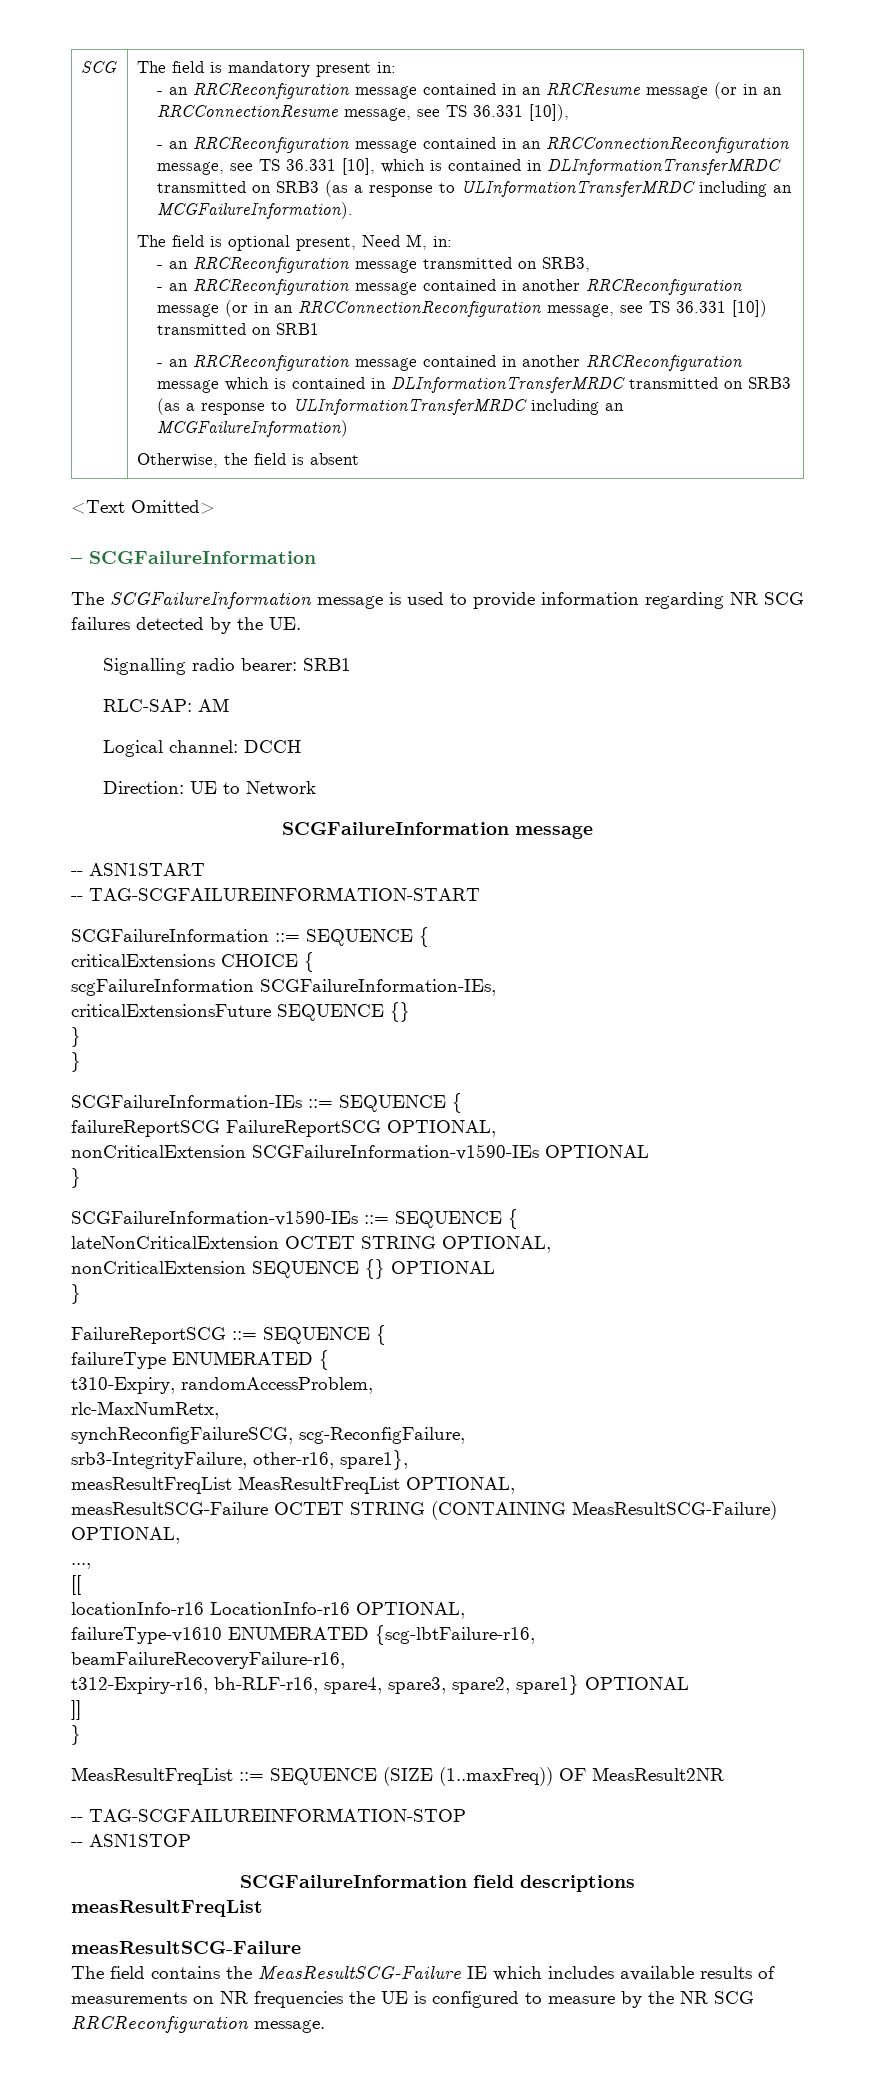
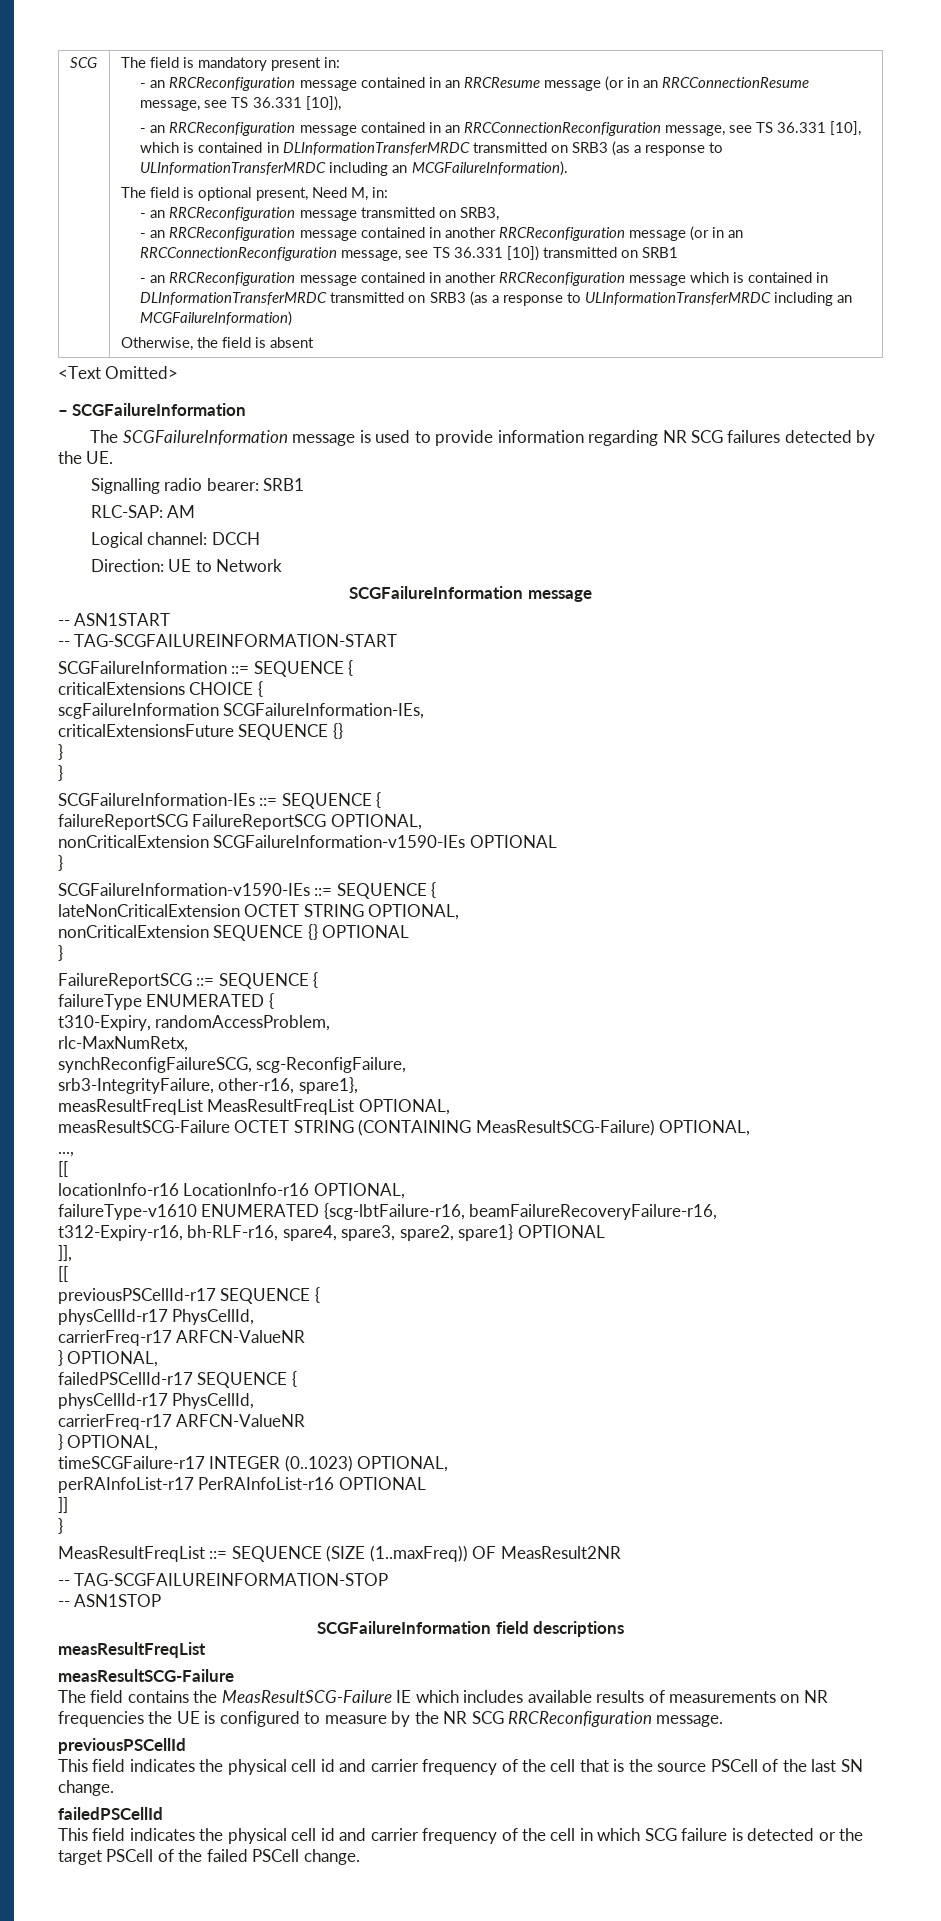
+ ]],
+ [[
+ previousPSCellId-r17 SEQUENCE {
+ physCellId-r17 PhysCellId,
+ carrierFreq-r17 ARFCN-ValueNR
+ } OPTIONAL,
+ failedPSCellId-r17 SEQUENCE {
+ physCellId-r17 PhysCellId,
+ carrierFreq-r17 ARFCN-ValueNR
+ } OPTIONAL,
+ timeSCGFailure-r17 INTEGER (0..1023) OPTIONAL,
+ perRAInfoList-r17 PerRAInfoList-r16 OPTIONAL
+ previousPSCellId
+ This field indicates the physical cell id and carrier frequency of the cell that is the source PSCell of the last SN change.
+ failedPSCellId
+ This field indicates the physical cell id and carrier frequency of the cell in which SCG failure is detected or the target PSCell of the failed PSCell change.

